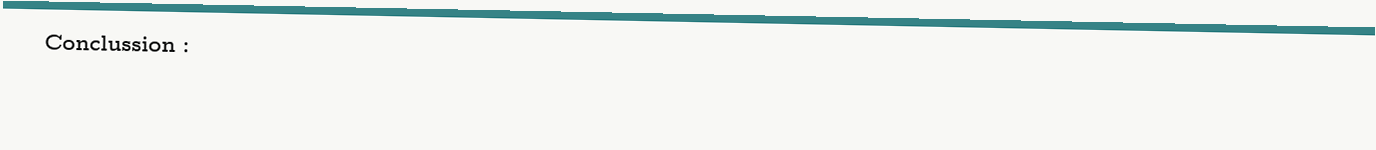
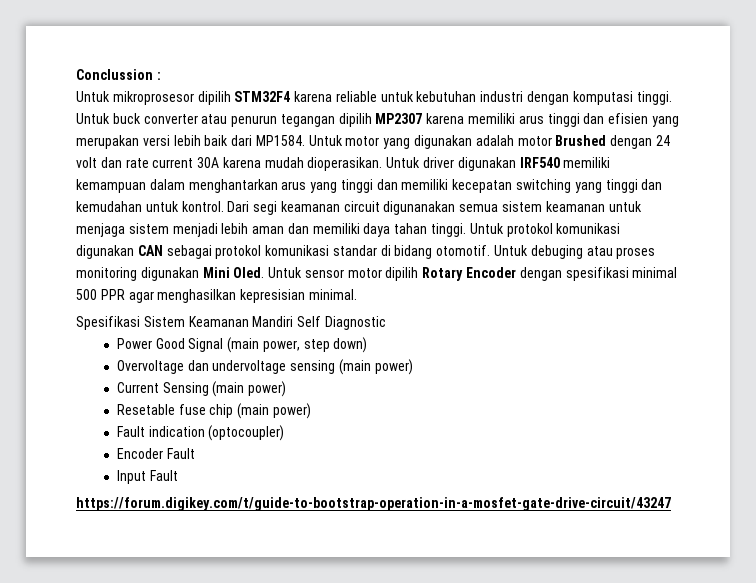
+ Untuk mikroprosesor dipilih STM32F4 karena reliable untuk kebutuhan industri dengan komputasi tinggi. Untuk buck converter atau penurun tegangan dipilih MP2307 karena memiliki arus tinggi dan efisien yang merupakan versi lebih baik dari MP1584. Untuk motor yang digunakan adalah motor Brushed dengan 24 volt dan rate current 30A karena mudah dioperasikan. Untuk driver digunakan IRF540 memiliki kemampuan dalam menghantarkan arus yang tinggi dan memiliki kecepatan switching yang tinggi dan kemudahan untuk kontrol. Dari segi keamanan circuit digunanakan semua sistem keamanan untuk menjaga sistem menjadi lebih aman dan memiliki daya tahan tinggi. Untuk protokol komunikasi digunakan CAN sebagai protokol komunikasi standar di bidang otomotif. Untuk debuging atau proses monitoring digunakan Mini Oled. Untuk sensor motor dipilih Rotary Encoder dengan spesifikasi minimal 500 PPR agar menghasilkan kepresisian minimal.
+ Spesifikasi Sistem Keamanan Mandiri Self Diagnostic
+ Power Good Signal (main power, step down)
+ Overvoltage dan undervoltage sensing (main power)
+ Current Sensing (main power)
+ Resetable fuse chip (main power)
+ Fault indication (optocoupler)
+ Encoder Fault
+ Input Fault
+ https://forum.digikey.com/t/guide-to-bootstrap-operation-in-a-mosfet-gate-drive-circuit/43247

